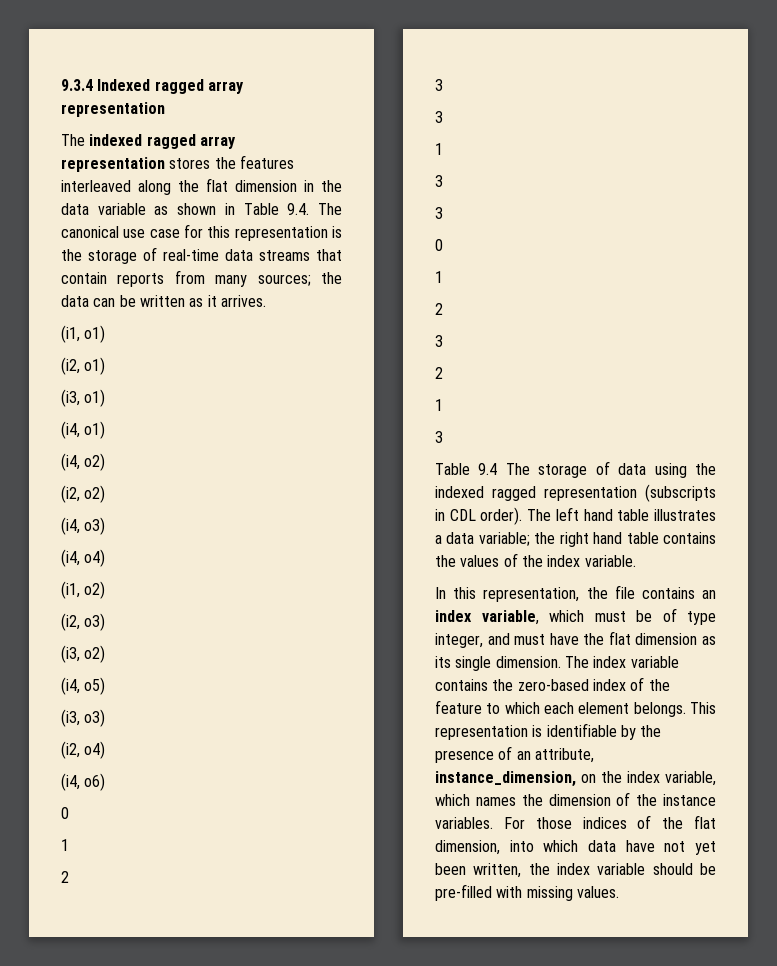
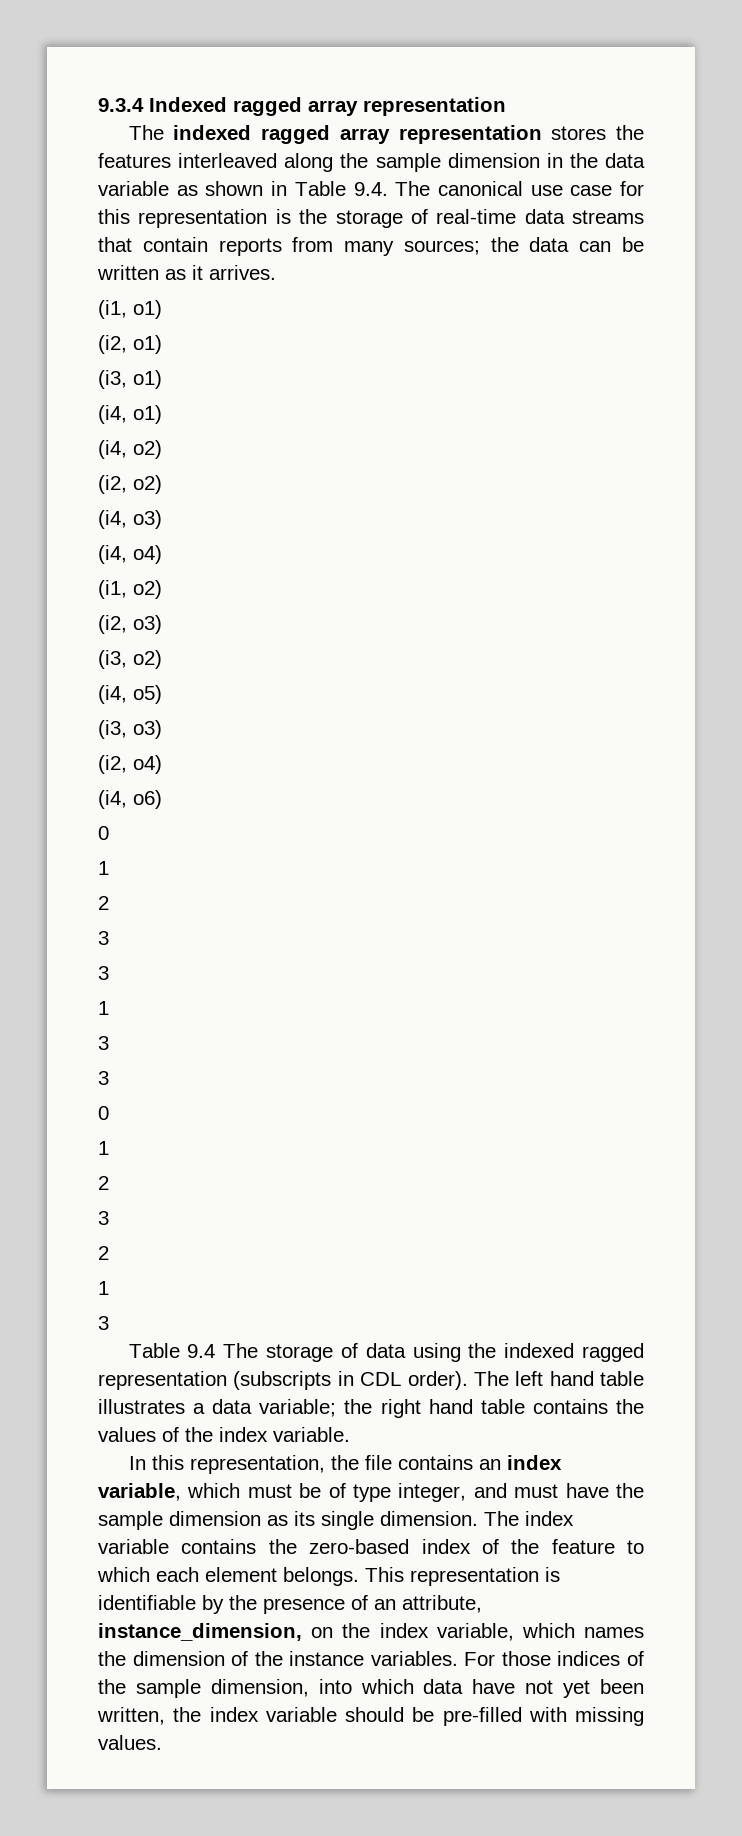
- The indexed ragged array representation stores the features interleaved along the flat dimension in the data variable as shown in Table 9.4. The canonical use case for this representation is the storage of real-time data streams that contain reports from many sources; the data can be written as it arrives.
+ The indexed ragged array representation stores the features interleaved along the sample dimension in the data variable as shown in Table 9.4. The canonical use case for this representation is the storage of real-time data streams that contain reports from many sources; the data can be written as it arrives.
- In this representation, the file contains an index variable, which must be of type integer, and must have the flat dimension as its single dimension.
+ In this representation, the file contains an index variable, which must be of type integer, and must have the sample dimension as its single dimension.
- For those indices of the flat dimension, into which data have not yet been written, the index variable should be pre-filled with missing values.
+ For those indices of the sample dimension, into which data have not yet been written, the index variable should be pre-filled with missing values.

